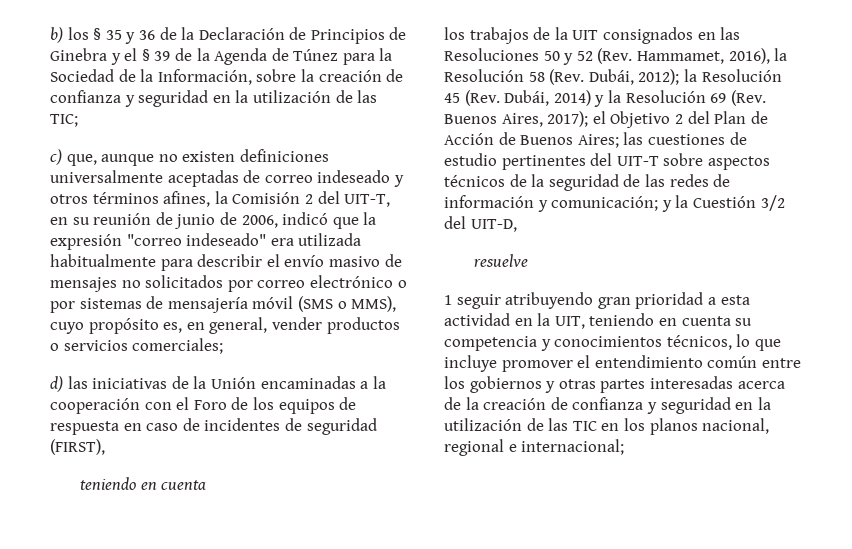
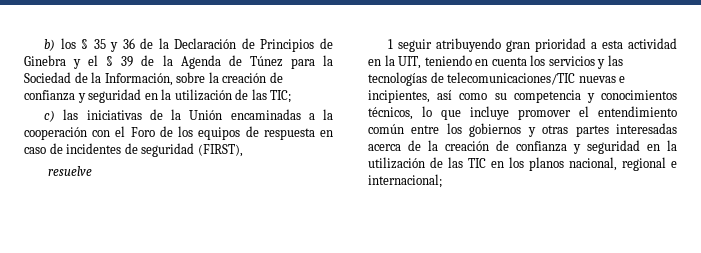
- c) que, aunque no existen definiciones universalmente aceptadas de correo indeseado y otros términos afines, la Comisión 2 del UIT-T, en su reunión de junio de 2006, indicó que la expresión "correo indeseado" era utilizada habitualmente para describir el envío masivo de mensajes no solicitados por correo electrónico o por sistemas de mensajería móvil (SMS o MMS), cuyo propósito es, en general, vender productos o servicios comerciales;
- d) las iniciativas de la Unión encaminadas a la cooperación con el Foro de los equipos de respuesta en caso de incidentes de seguridad (FIRST),
- teniendo en cuenta
- los trabajos de la UIT consignados en las Resoluciones 50 y 52 (Rev. Hammamet, 2016), la Resolución 58 (Rev. Dubái, 2012); la Resolución 45 (Rev. Dubái, 2014) y la Resolución 69 (Rev. Buenos Aires, 2017); el Objetivo 2 del Plan de Acción de Buenos Aires; las cuestiones de estudio pertinentes del UIT-T sobre aspectos técnicos de la seguridad de las redes de información y comunicación; y la Cuestión 3/2 del UIT-D,
+ c) las iniciativas de la Unión encaminadas a la cooperación con el Foro de los equipos de respuesta en caso de incidentes de seguridad (FIRST),
- 1 seguir atribuyendo gran prioridad a esta actividad en la UIT, teniendo en cuenta su competencia y conocimientos técnicos, lo que incluye promover el entendimiento común entre los gobiernos y otras partes interesadas acerca de la creación de confianza y seguridad en la utilización de las TIC en los planos nacional, regional e internacional;
+ 1 seguir atribuyendo gran prioridad a esta actividad en la UIT, teniendo en cuenta los servicios y las tecnologías de telecomunicaciones/TIC nuevas e incipientes, así como su competencia y conocimientos técnicos, lo que incluye promover el entendimiento común entre los gobiernos y otras partes interesadas acerca de la creación de confianza y seguridad en la utilización de las TIC en los planos nacional, regional e internacional;

